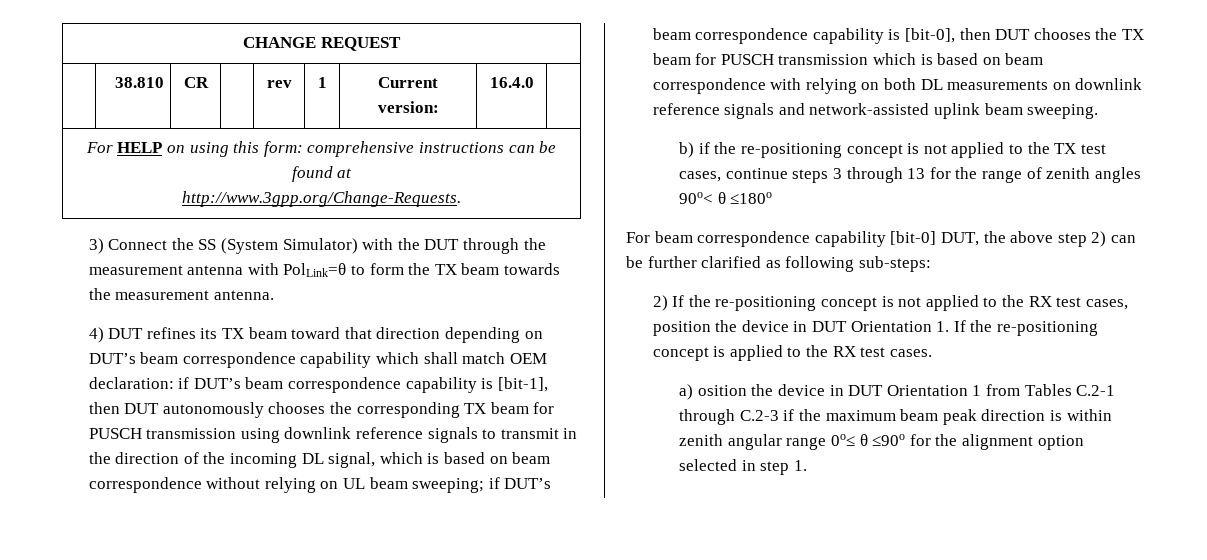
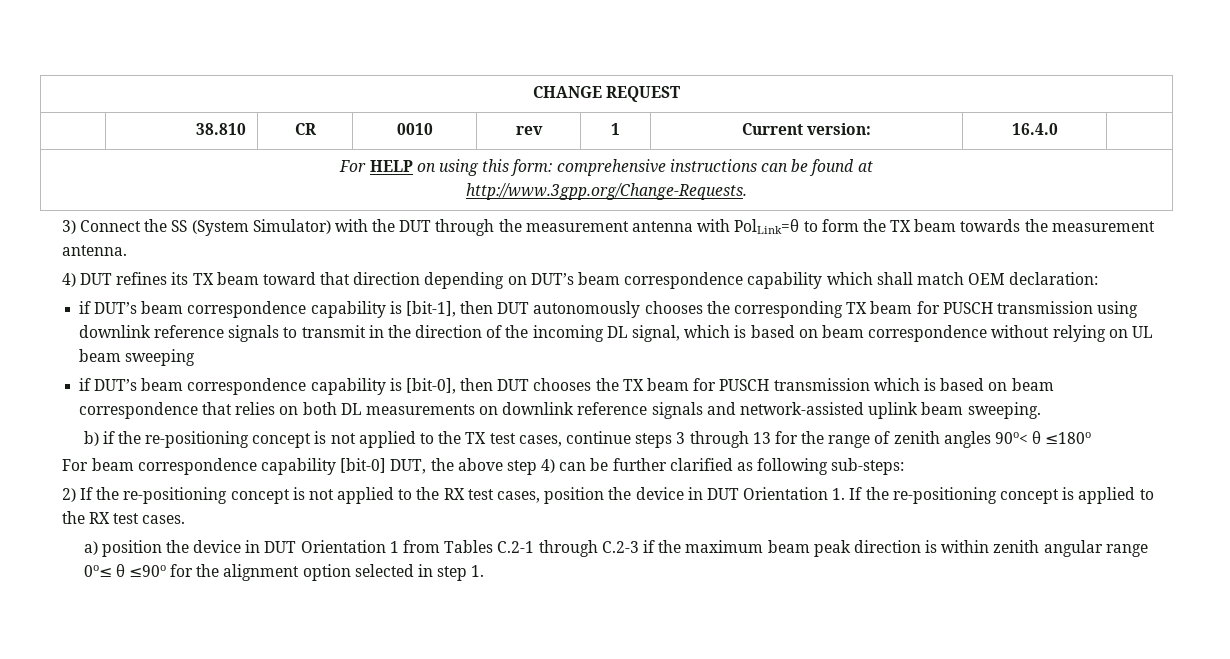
- | 38.810 | CR | | rev | 1 | Current version: | 16.4.0 |
+ | 38.810 | CR | 0010 | rev | 1 | Current version: | 16.4.0 |
- 4) DUT refines its TX beam toward that direction depending on DUT’s beam correspondence capability which shall match OEM declaration: if DUT’s beam correspondence capability is [bit-1], then DUT autonomously chooses the corresponding TX beam for PUSCH transmission using downlink reference signals to transmit in the direction of the incoming DL signal, which is based on beam correspondence without relying on UL beam sweeping; if DUT’s beam correspondence capability is [bit-0], then DUT chooses the TX beam for PUSCH transmission which is based on beam correspondence with relying on both DL measurements on downlink reference signals and network-assisted uplink beam sweeping.
+ 4) DUT refines its TX beam toward that direction depending on DUT’s beam correspondence capability which shall match OEM declaration:
+ if DUT’s beam correspondence capability is [bit-1], then DUT autonomously chooses the corresponding TX beam for PUSCH transmission using downlink reference signals to transmit in the direction of the incoming DL signal, which is based on beam correspondence without relying on UL beam sweeping
+ if DUT’s beam correspondence capability is [bit-0], then DUT chooses the TX beam for PUSCH transmission which is based on beam correspondence that relies on both DL measurements on downlink reference signals and network-assisted uplink beam sweeping.
- For beam correspondence capability [bit-0] DUT, the above step 2) can be further clarified as following sub-steps:
+ For beam correspondence capability [bit-0] DUT, the above step 4) can be further clarified as following sub-steps:
- a) osition the device in DUT Orientation 1 from Tables C.2-1 through C.2-3 if the maximum beam peak direction is within zenith angular range 0o≤ θ ≤90o for the alignment option selected in step 1.
+ a) position the device in DUT Orientation 1 from Tables C.2-1 through C.2-3 if the maximum beam peak direction is within zenith angular range 0o≤ θ ≤90o for the alignment option selected in step 1.

